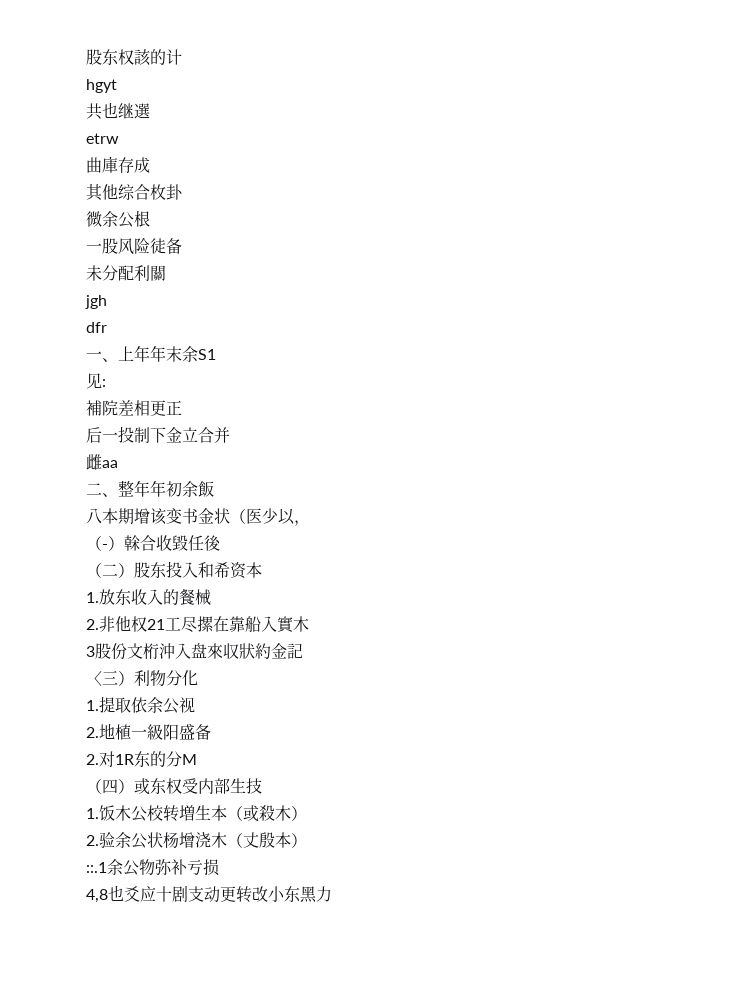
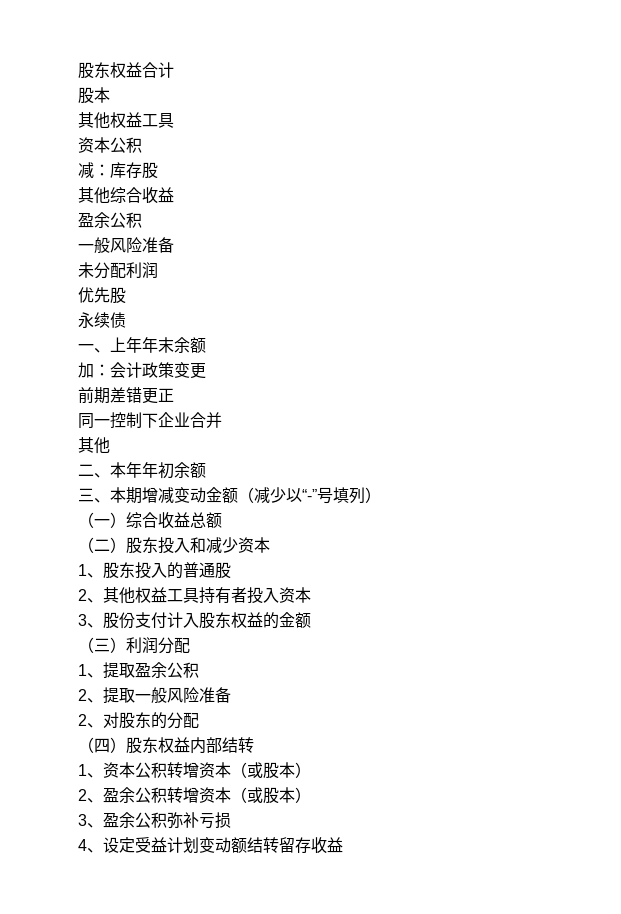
- 股东权該的计
- hgyt
- 共也继選
- etrw
- 曲庫存成
+ 股东权益合计
+ 股本
+ 其他权益工具
+ 资本公积
+ 减：库存股
- 其他综合枚卦
- 微余公根
- 一股风险徒备
+ 其他综合收益
+ 盈余公积
+ 一般风险准备
- 未分配利關
- jgh
- dfr
+ 未分配利润
+ 优先股
+ 永续债
- 一、上年年末余S1
- 见:
- 補院差相更正
- 后一投制下金立合并
- 雌aa
+ 一、上年年末余额
+ 加：会计政策变更
+ 前期差错更正
+ 同一控制下企业合并
+ 其他
- 二、整年年初余飯
- 八本期增该变书金状（医少以，
- （-）榦合收毀任後
+ 二、本年年初余额
+ 三、本期增减变动金额（减少以“-”号填列）
+ （一）综合收益总额
- （二）股东投入和希资本
- 1.放东收入的餐械
- 2.非他权21工尽摞在靠船入實木
- 3股份文桁沖入盘來収狀約金記
- 〈三）利物分化
- 1.提取依余公视
- 2.地植一級阳盛备
- 2.对1R东的分M
- （四）或东权受内部生技
- 1.饭木公校转増生本（或殺木）
- 2.验余公状杨增浇木（丈殷本）
- ::.1余公物弥补亏损
- 4,8也爻应十剧支动更转改小东黑力
+ （二）股东投入和减少资本
+ 1、股东投入的普通股
+ 2、其他权益工具持有者投入资本
+ 3、股份支付计入股东权益的金额
+ （三）利润分配
+ 1、提取盈余公积
+ 2、提取一般风险准备
+ 2、对股东的分配
+ （四）股东权益内部结转
+ 1、资本公积转增资本（或股本）
+ 2、盈余公积转增资本（或股本）
+ 3、盈余公积弥补亏损
+ 4、设定受益计划变动额结转留存收益

